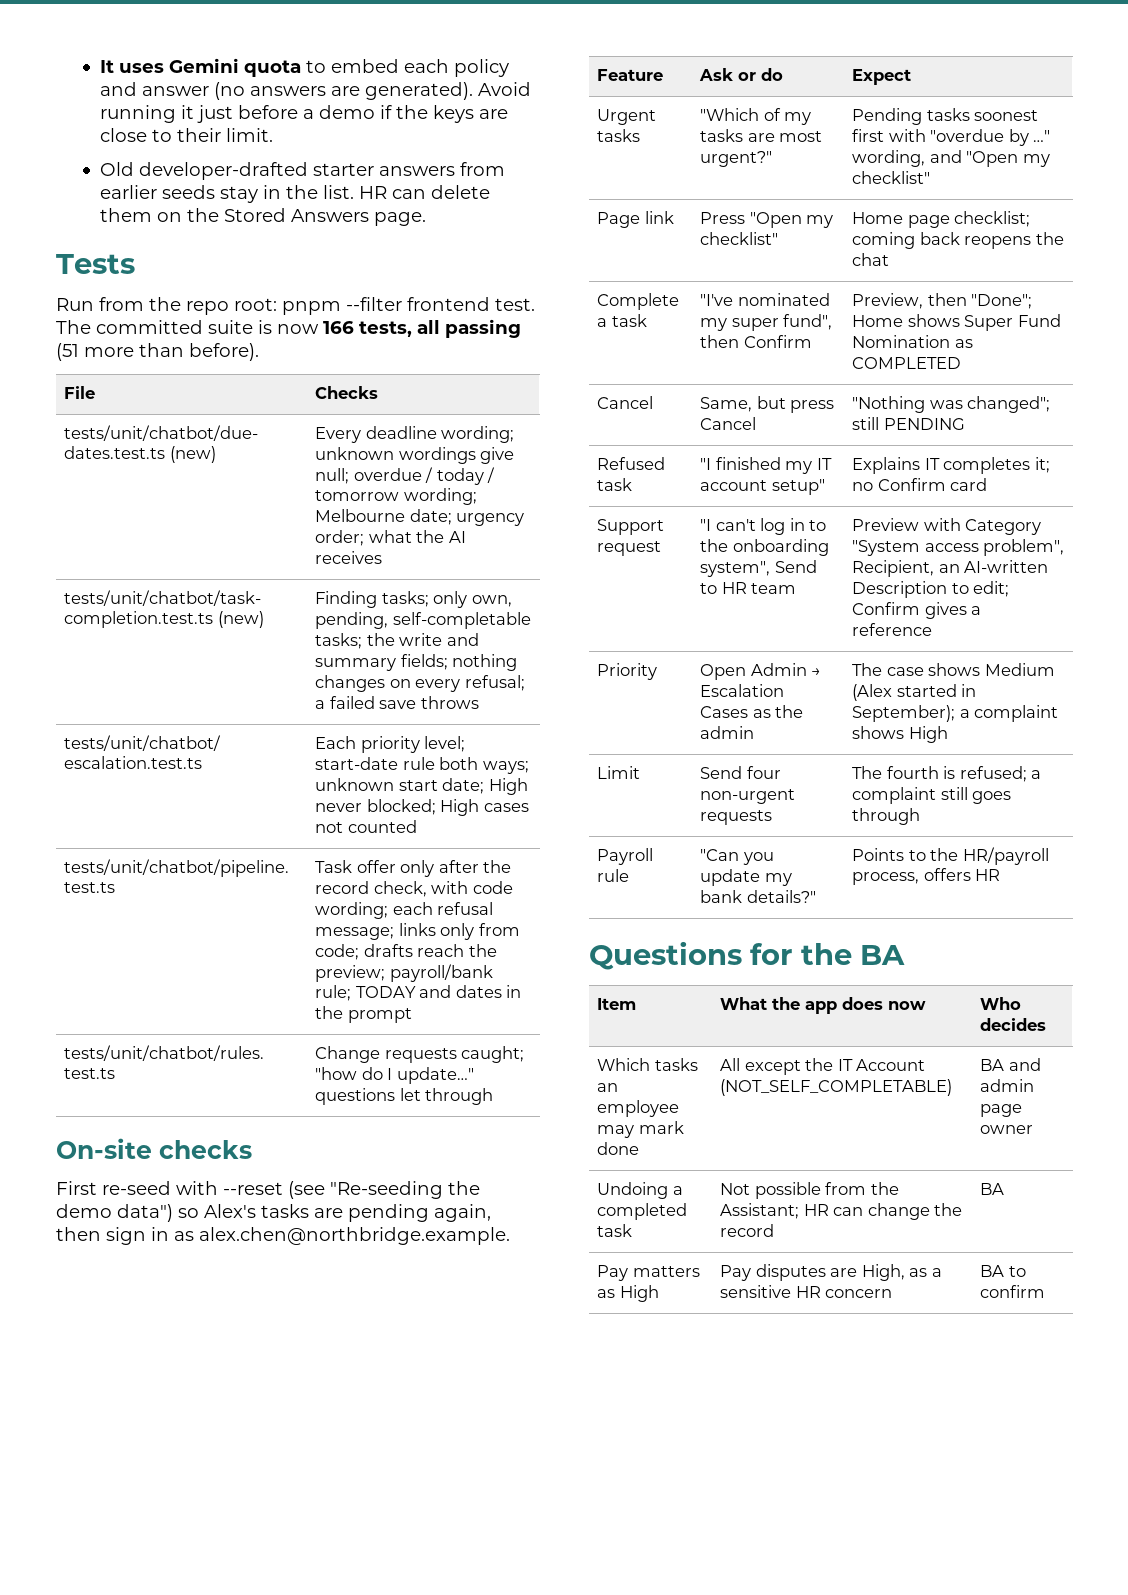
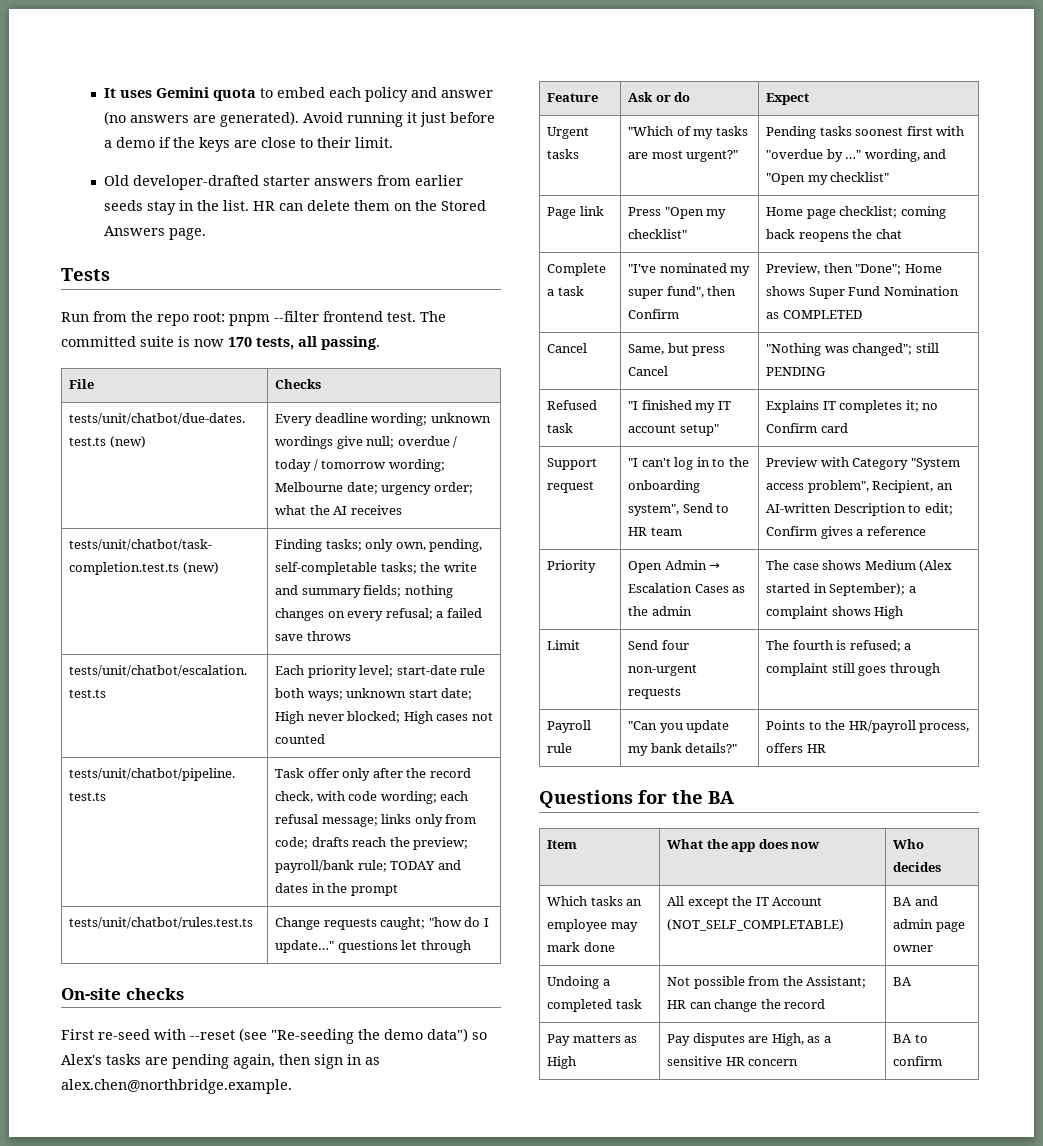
- The committed suite is now 166 tests, all passing (51 more than before).
+ The committed suite is now 170 tests, all passing.

